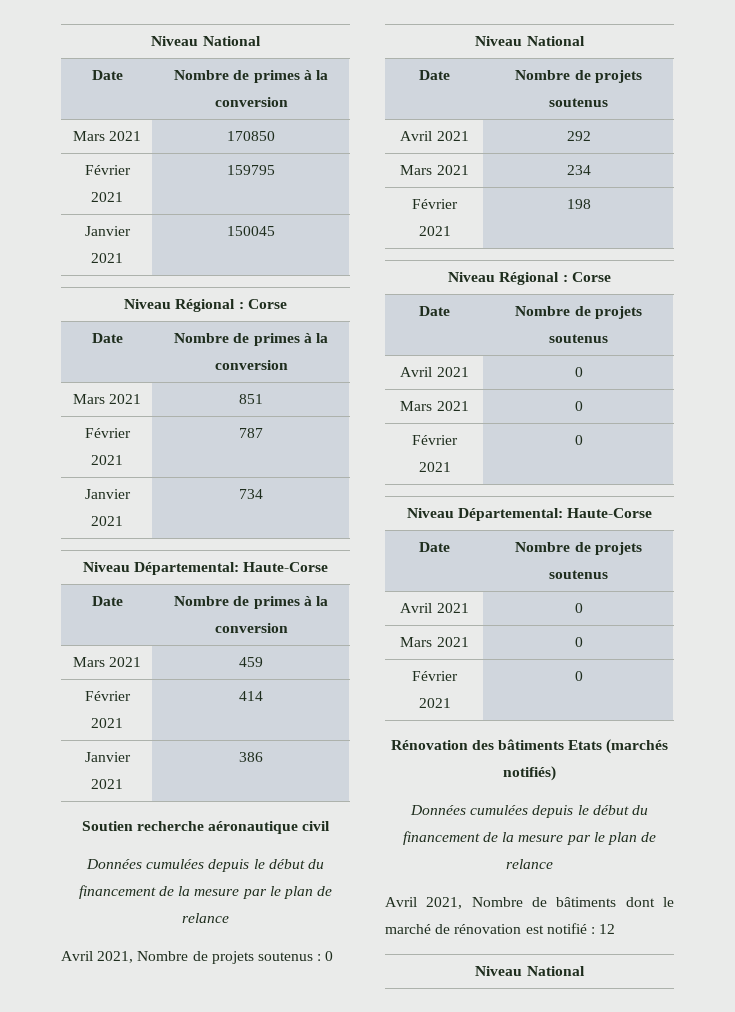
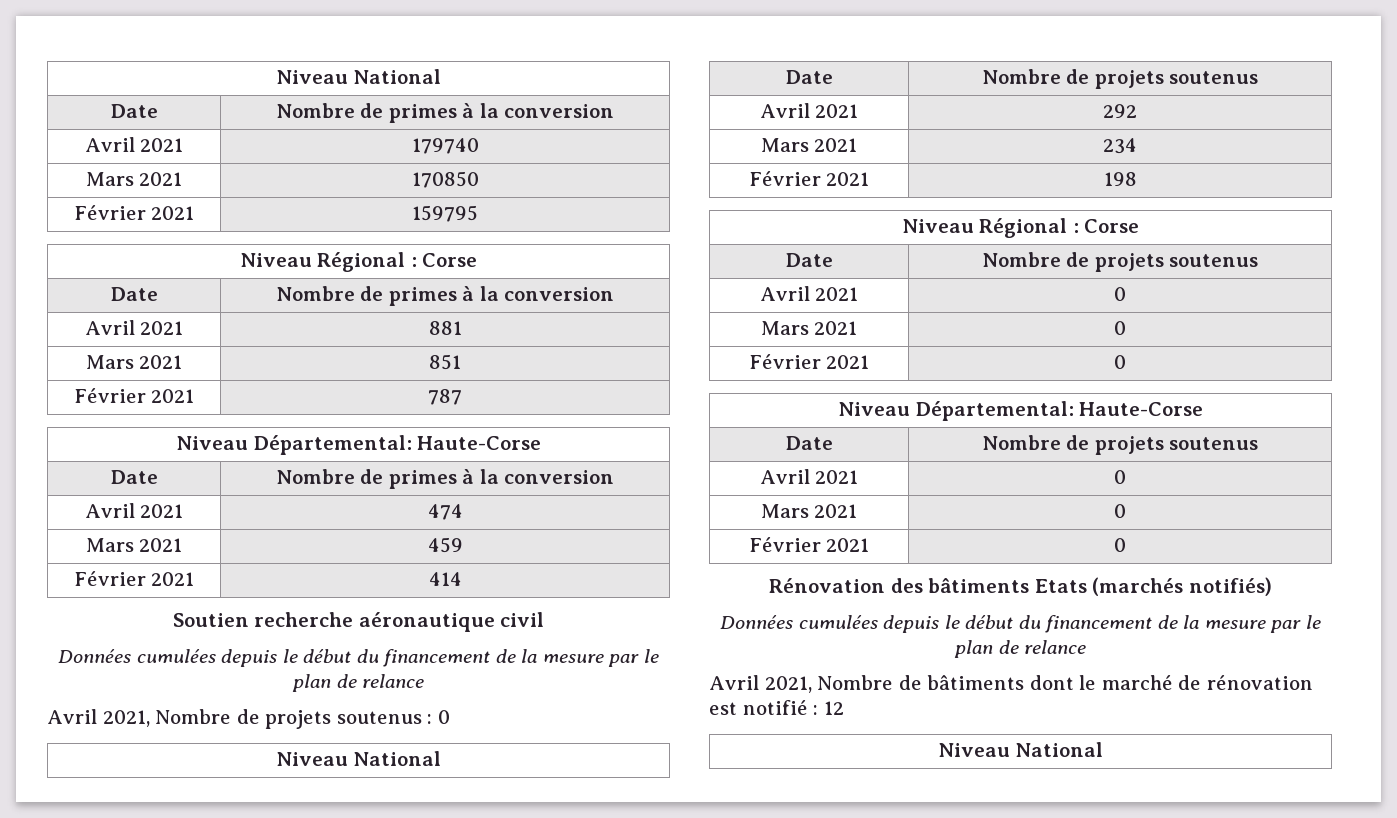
+ Avril 2021 | 179740
- Janvier 2021 | 150045
+ Avril 2021 | 881
- Janvier 2021 | 734
+ Avril 2021 | 474
- Janvier 2021 | 386

